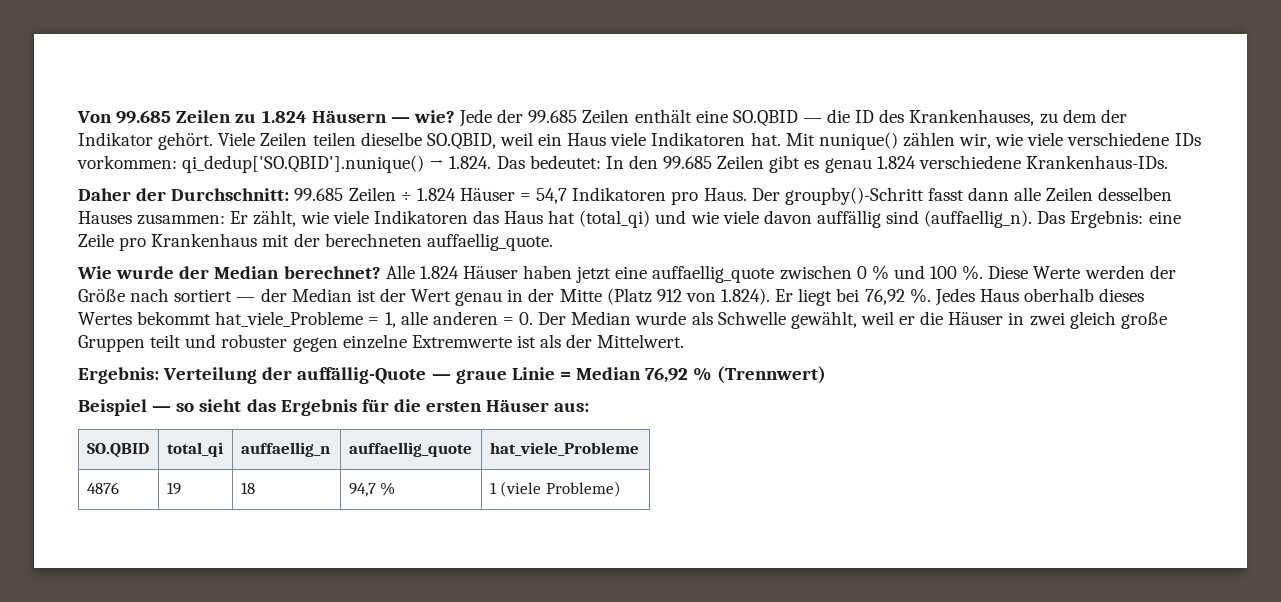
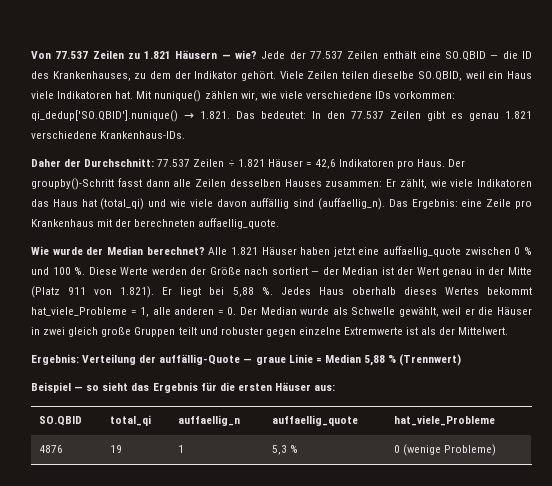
- Von 99.685 Zeilen zu 1.824 Häusern — wie?
+ Von 77.537 Zeilen zu 1.821 Häusern — wie?
- Jede der 99.685 Zeilen enthält eine SO.QBID — die ID des Krankenhauses, zu dem der Indikator gehört.
+ Jede der 77.537 Zeilen enthält eine SO.QBID — die ID des Krankenhauses, zu dem der Indikator gehört.
- Mit nunique() zählen wir, wie viele verschiedene IDs vorkommen: qi_dedup['SO.QBID'].nunique() → 1.824. Das bedeutet: In den 99.685 Zeilen gibt es genau 1.824 verschiedene Krankenhaus-IDs.
+ Mit nunique() zählen wir, wie viele verschiedene IDs vorkommen: qi_dedup['SO.QBID'].nunique() → 1.821. Das bedeutet: In den 77.537 Zeilen gibt es genau 1.821 verschiedene Krankenhaus-IDs.
- Daher der Durchschnitt: 99.685 Zeilen ÷ 1.824 Häuser = 54,7 Indikatoren pro Haus.
+ Daher der Durchschnitt: 77.537 Zeilen ÷ 1.821 Häuser = 42,6 Indikatoren pro Haus.
- Alle 1.824 Häuser haben jetzt eine auffaellig_quote zwischen 0 % und 100 %.
+ Alle 1.821 Häuser haben jetzt eine auffaellig_quote zwischen 0 % und 100 %.
- Diese Werte werden der Größe nach sortiert — der Median ist der Wert genau in der Mitte (Platz 912 von 1.824). Er liegt bei 76,92 %.
+ Diese Werte werden der Größe nach sortiert — der Median ist der Wert genau in der Mitte (Platz 911 von 1.821). Er liegt bei 5,88 %.
- Ergebnis: Verteilung der auffällig-Quote — graue Linie = Median 76,92 % (Trennwert)
+ Ergebnis: Verteilung der auffällig-Quote — graue Linie = Median 5,88 % (Trennwert)
- 4876 | 19 | 18 | 94,7 % | 1 (viele Probleme)
+ 4876 | 19 | 1 | 5,3 % | 0 (wenige Probleme)

